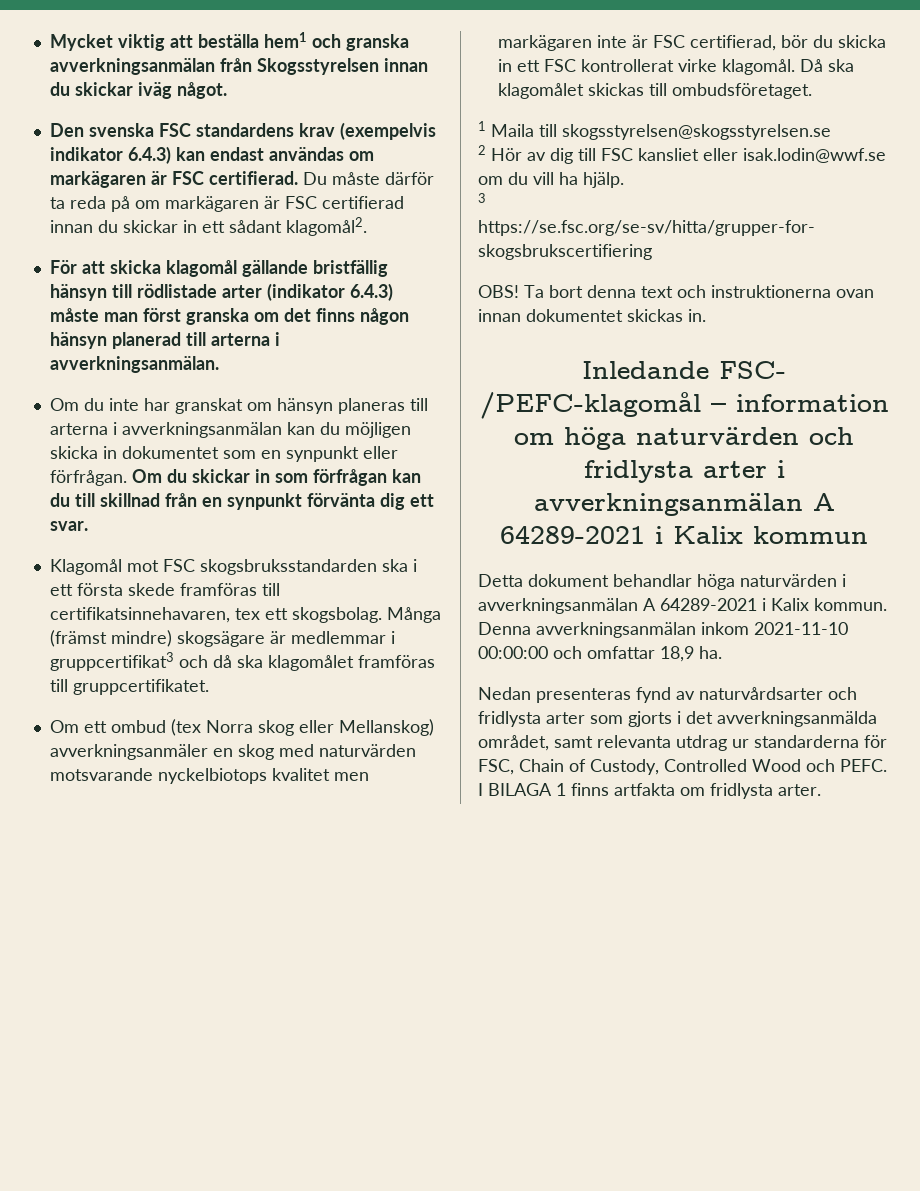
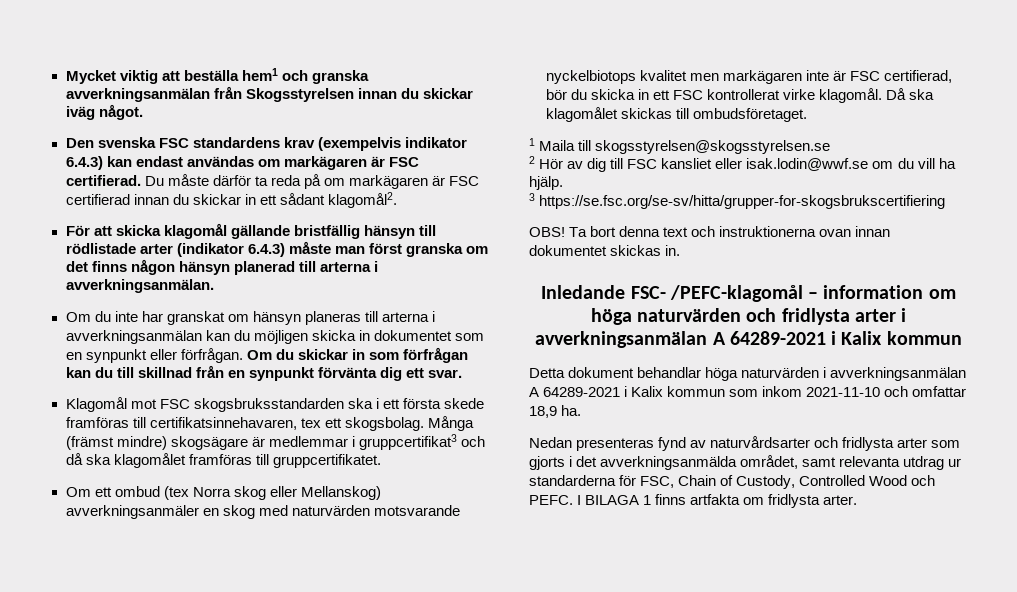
- Detta dokument behandlar höga naturvärden i avverkningsanmälan A 64289-2021 i Kalix kommun. Denna avverkningsanmälan inkom 2021-11-10 00:00:00 och omfattar 18,9 ha.
+ Detta dokument behandlar höga naturvärden i avverkningsanmälan A 64289-2021 i Kalix kommun som inkom 2021-11-10 och omfattar 18,9 ha.

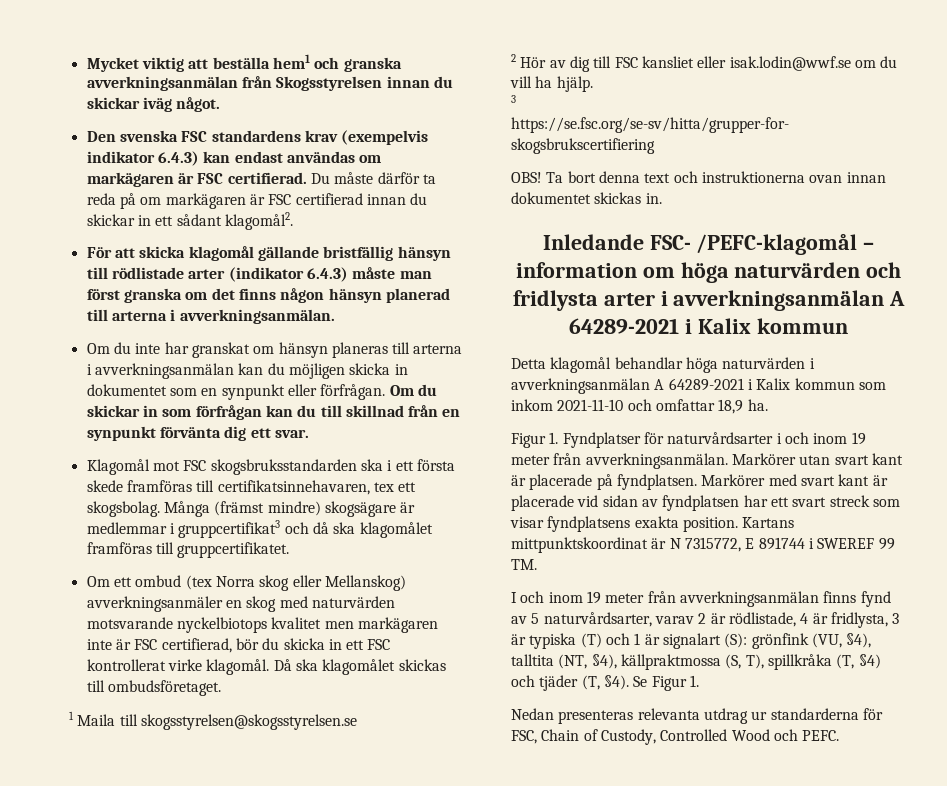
- Detta dokument behandlar höga naturvärden i avverkningsanmälan A 64289-2021 i Kalix kommun som inkom 2021-11-10 och omfattar 18,9 ha.
+ Detta klagomål behandlar höga naturvärden i avverkningsanmälan A 64289-2021 i Kalix kommun som inkom 2021-11-10 och omfattar 18,9 ha.
- Nedan presenteras fynd av naturvårdsarter och fridlysta arter som gjorts i det avverkningsanmälda området, samt relevanta utdrag ur standarderna för FSC, Chain of Custody, Controlled Wood och PEFC. I BILAGA 1 finns artfakta om fridlysta arter.
+ Figur 1. Fyndplatser för naturvårdsarter i och inom 19 meter från avverkningsanmälan. Markörer utan svart kant är placerade på fyndplatsen. Markörer med svart kant är placerade vid sidan av fyndplatsen har ett svart streck som visar fyndplatsens exakta position. Kartans mittpunktskoordinat är N 7315772, E 891744 i SWEREF 99 TM.
+ I och inom 19 meter från avverkningsanmälan finns fynd av 5 naturvårdsarter, varav 2 är rödlistade, 4 är fridlysta, 3 är typiska (T) och 1 är signalart (S): grönfink (VU, §4), talltita (NT, §4), källpraktmossa (S, T), spillkråka (T, §4) och tjäder (T, §4). Se Figur 1.
+ Nedan presenteras relevanta utdrag ur standarderna för FSC, Chain of Custody, Controlled Wood och PEFC.

